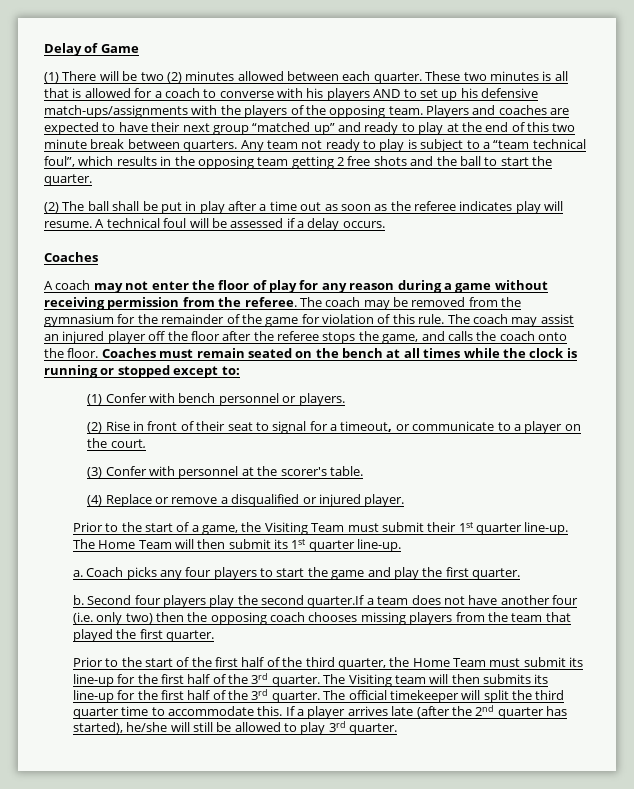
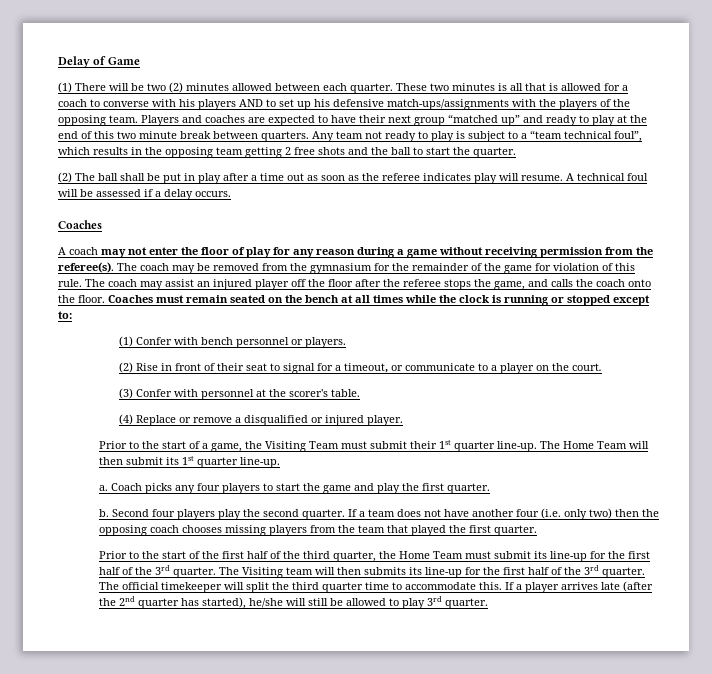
- A coach may not enter the floor of play for any reason during a game without receiving permission from the referee.
+ A coach may not enter the floor of play for any reason during a game without receiving permission from the referee(s).
- Second four players play the second quarter.If a team does not have another four (i.e. only two) then the opposing coach chooses missing players from the team that played the first quarter.
+ Second four players play the second quarter. If a team does not have another four (i.e. only two) then the opposing coach chooses missing players from the team that played the first quarter.

